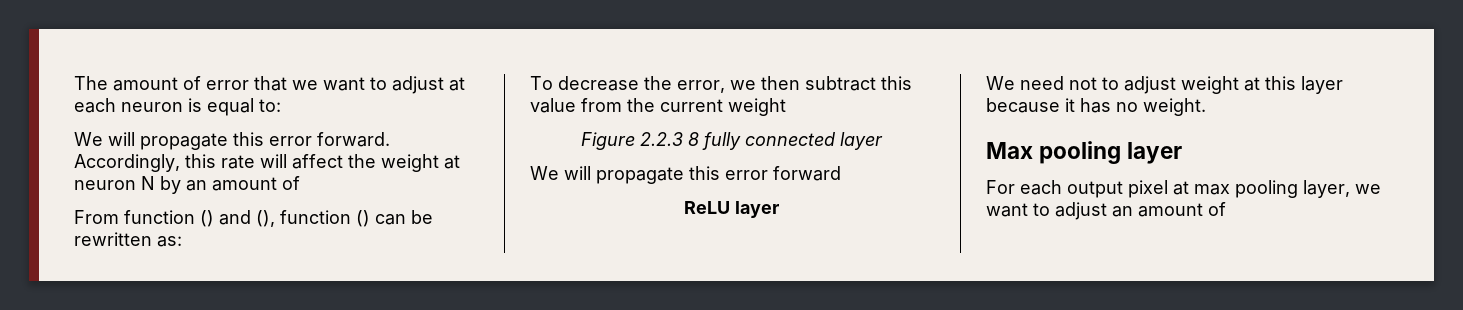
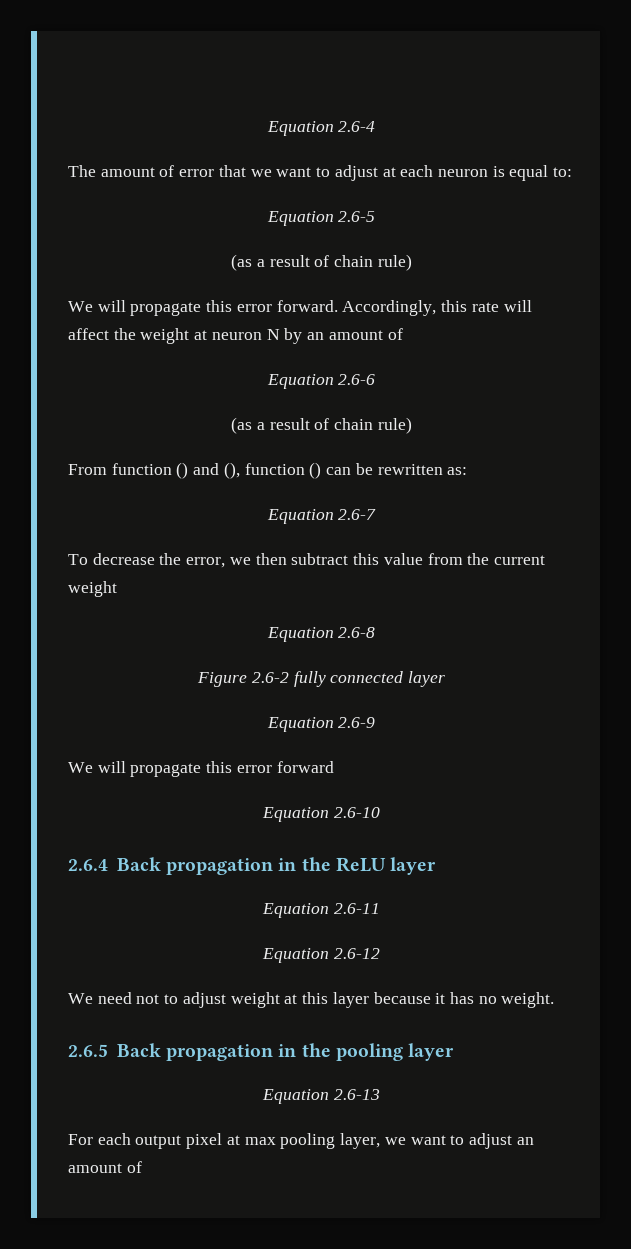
+ Equation 2.6-4
+ Equation 2.6-5
+ (as a result of chain rule)
+ Equation 2.6-6
+ (as a result of chain rule)
+ Equation 2.6-7
+ Equation 2.6-8
- Figure 2.2.3 8 fully connected layer
+ Figure 2.6-2 fully connected layer
+ Equation 2.6-9
- ReLU layer
+ Equation 2.6-10
+ 2.6.4 Back propagation in the ReLU layer
+ Equation 2.6-11
+ Equation 2.6-12
- Max pooling layer
+ 2.6.5 Back propagation in the pooling layer
+ Equation 2.6-13

